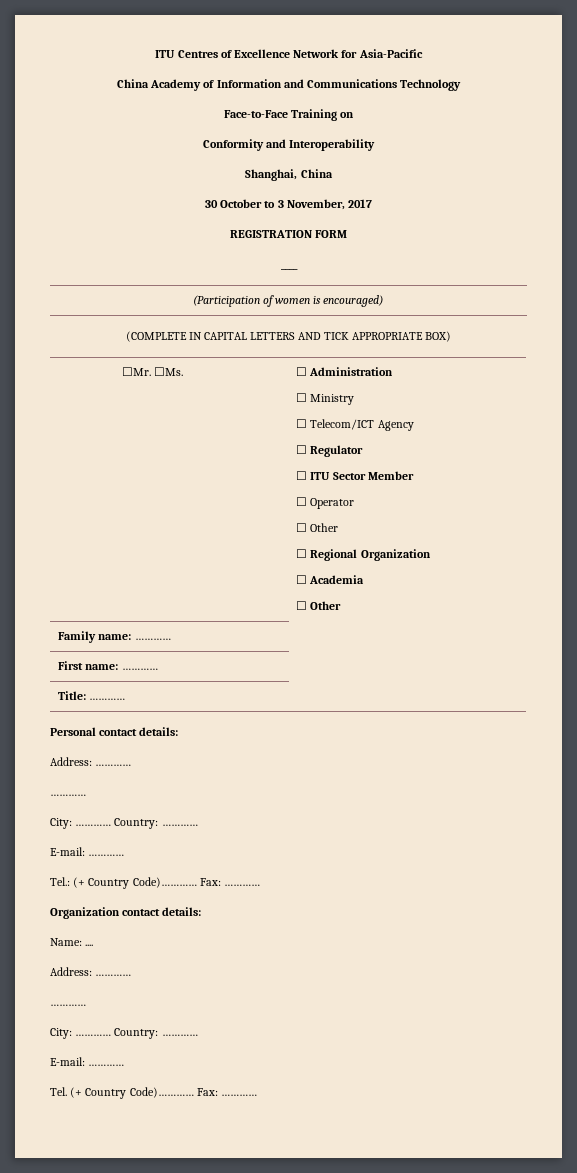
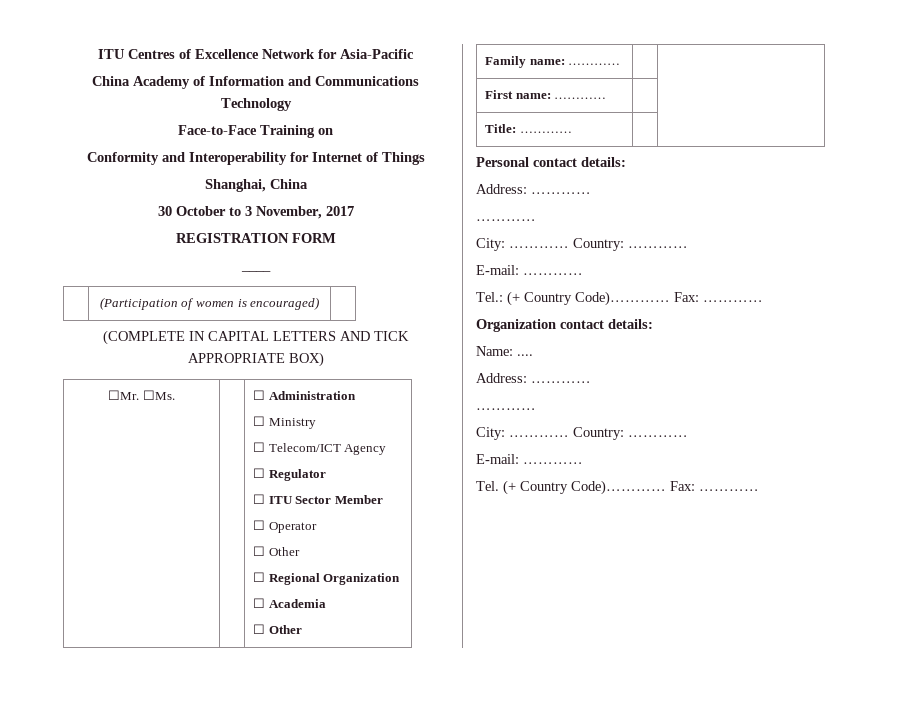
- Conformity and Interoperability
+ Conformity and Interoperability for Internet of Things

